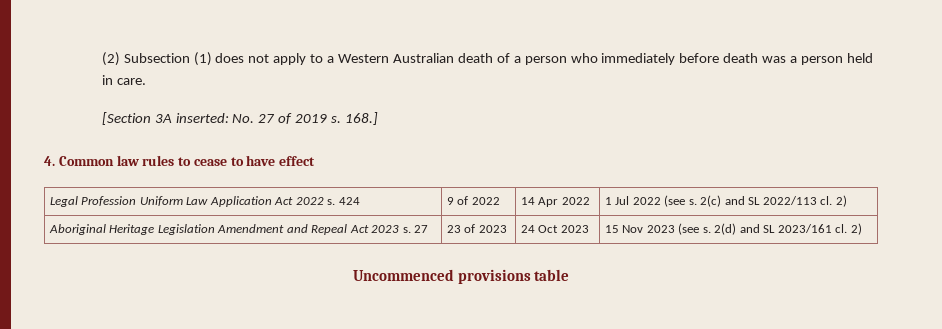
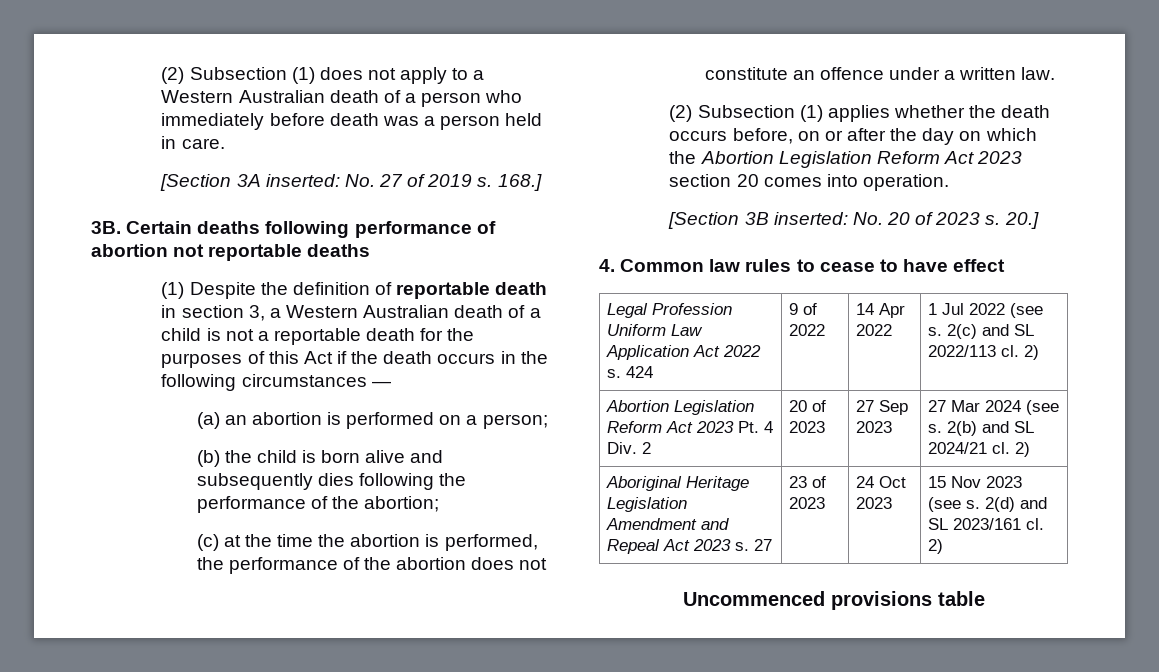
+ 3B. Certain deaths following performance of abortion not reportable deaths
+ (1) Despite the definition of reportable death in section 3, a Western Australian death of a child is not a reportable death for the purposes of this Act if the death occurs in the following circumstances —
+ (a) an abortion is performed on a person;
+ (b) the child is born alive and subsequently dies following the performance of the abortion;
+ (c) at the time the abortion is performed, the performance of the abortion does not constitute an offence under a written law.
+ (2) Subsection (1) applies whether the death occurs before, on or after the day on which the Abortion Legislation Reform Act 2023 section 20 comes into operation.
+ [Section 3B inserted: No. 20 of 2023 s. 20.]
+ Abortion Legislation Reform Act 2023 Pt. 4 Div. 2 | 20 of 2023 | 27 Sep 2023 | 27 Mar 2024 (see s. 2(b) and SL 2024/21 cl. 2)

